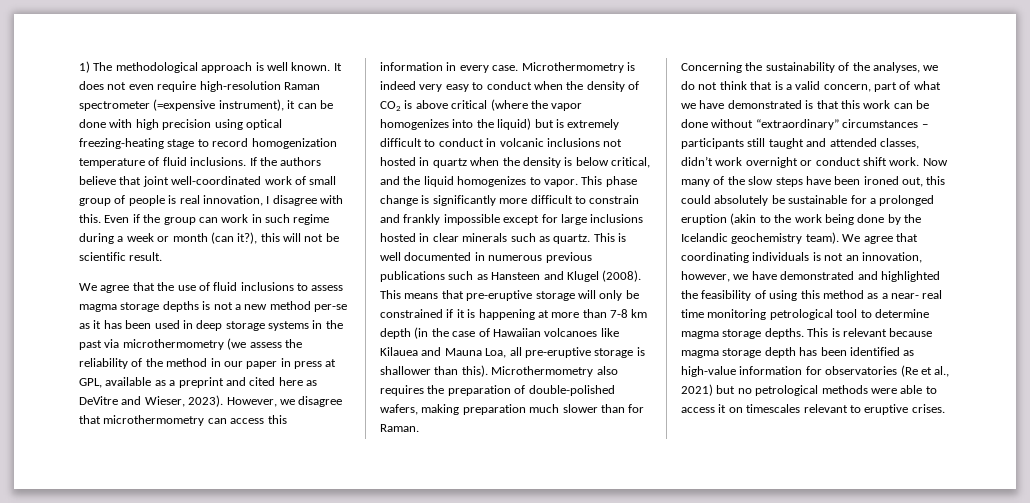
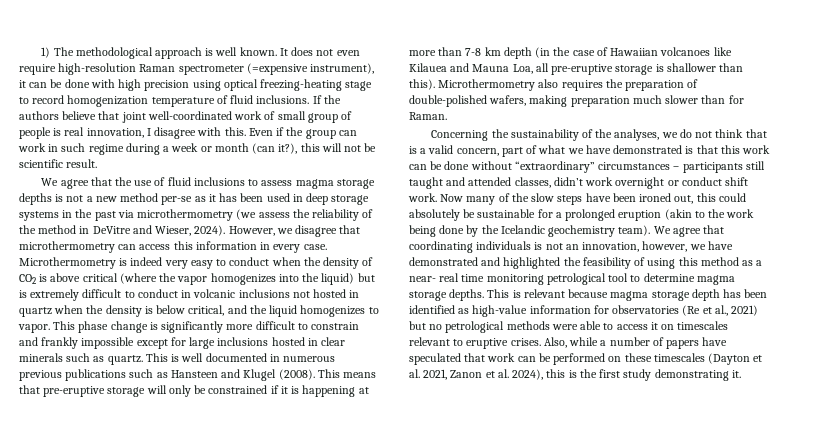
- We agree that the use of fluid inclusions to assess magma storage depths is not a new method per-se as it has been used in deep storage systems in the past via microthermometry (we assess the reliability of the method in our paper in press at GPL, available as a preprint and cited here as DeVitre and Wieser, 2023).
+ We agree that the use of fluid inclusions to assess magma storage depths is not a new method per-se as it has been used in deep storage systems in the past via microthermometry (we assess the reliability of the method in DeVitre and Wieser, 2024).
+ Also, while a number of papers have speculated that work can be performed on these timescales (Dayton et al. 2021, Zanon et al. 2024), this is the first study demonstrating it.

